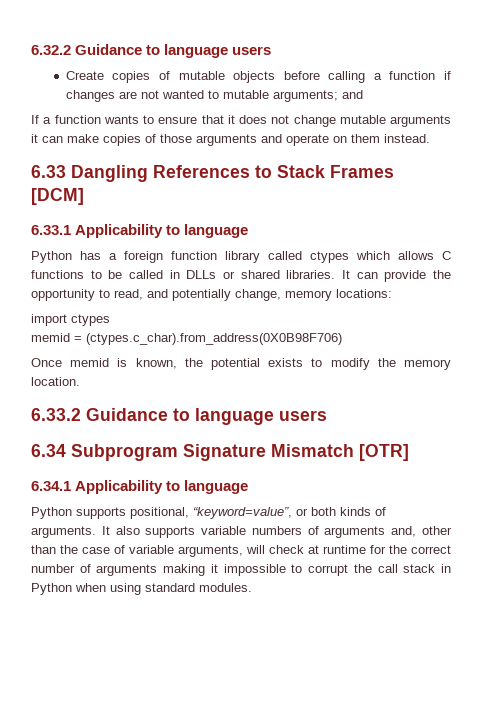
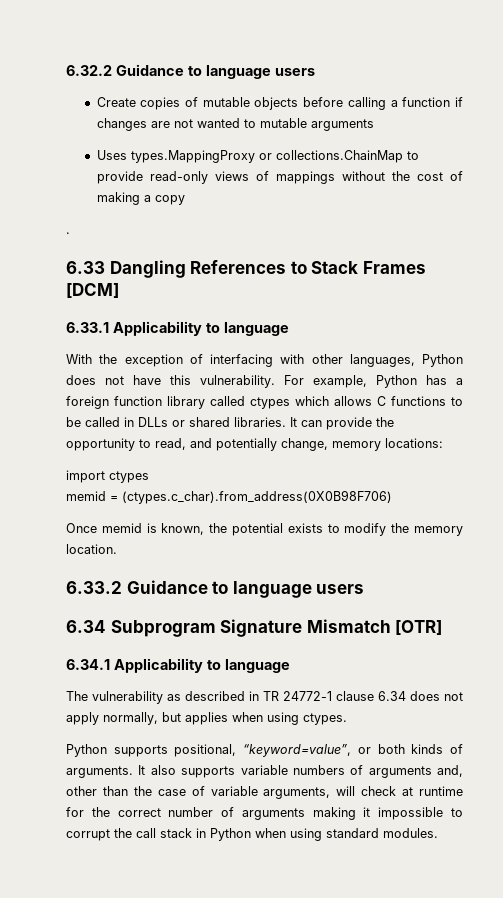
- Create copies of mutable objects before calling a function if changes are not wanted to mutable arguments; and
- If a function wants to ensure that it does not change mutable arguments it can make copies of those arguments and operate on them instead.
+ Create copies of mutable objects before calling a function if changes are not wanted to mutable arguments
+ Uses types.MappingProxy or collections.ChainMap to provide read-only views of mappings without the cost of making a copy
+ .
- Python has a foreign function library called ctypes which allows C functions to be called in DLLs or shared libraries.
+ With the exception of interfacing with other languages, Python does not have this vulnerability. For example, Python has a foreign function library called ctypes which allows C functions to be called in DLLs or shared libraries.
+ The vulnerability as described in TR 24772-1 clause 6.34 does not apply normally, but applies when using ctypes.

